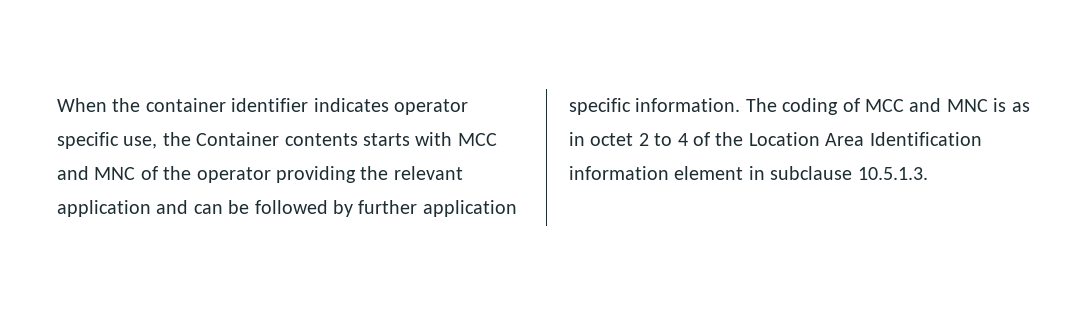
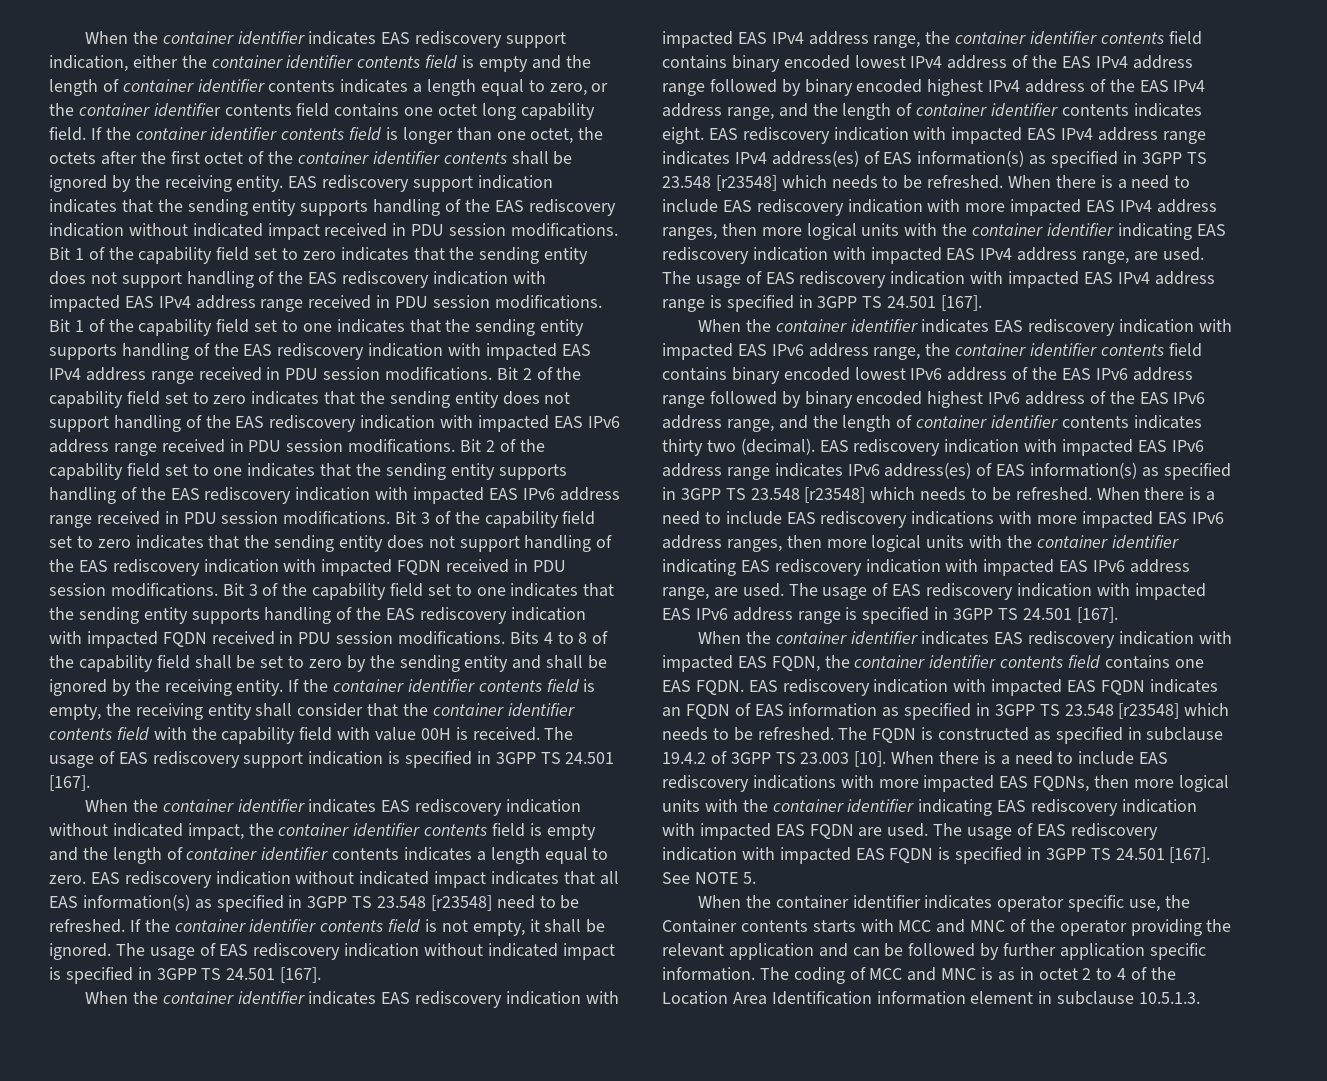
+ When the container identifier indicates EAS rediscovery support indication, either the container identifier contents field is empty and the length of container identifier contents indicates a length equal to zero, or the container identifier contents field contains one octet long capability field. If the container identifier contents field is longer than one octet, the octets after the first octet of the container identifier contents shall be ignored by the receiving entity. EAS rediscovery support indication indicates that the sending entity supports handling of the EAS rediscovery indication without indicated impact received in PDU session modifications. Bit 1 of the capability field set to zero indicates that the sending entity does not support handling of the EAS rediscovery indication with impacted EAS IPv4 address range received in PDU session modifications. Bit 1 of the capability field set to one indicates that the sending entity supports handling of the EAS rediscovery indication with impacted EAS IPv4 address range received in PDU session modifications. Bit 2 of the capability field set to zero indicates that the sending entity does not support handling of the EAS rediscovery indication with impacted EAS IPv6 address range received in PDU session modifications. Bit 2 of the capability field set to one indicates that the sending entity supports handling of the EAS rediscovery indication with impacted EAS IPv6 address range received in PDU session modifications. Bit 3 of the capability field set to zero indicates that the sending entity does not support handling of the EAS rediscovery indication with impacted FQDN received in PDU session modifications. Bit 3 of the capability field set to one indicates that the sending entity supports handling of the EAS rediscovery indication with impacted FQDN received in PDU session modifications. Bits 4 to 8 of the capability field shall be set to zero by the sending entity and shall be ignored by the receiving entity. If the container identifier contents field is empty, the receiving entity shall consider that the container identifier contents field with the capability field with value 00H is received. The usage of EAS rediscovery support indication is specified in 3GPP TS 24.501 [167].
+ When the container identifier indicates EAS rediscovery indication without indicated impact, the container identifier contents field is empty and the length of container identifier contents indicates a length equal to zero. EAS rediscovery indication without indicated impact indicates that all EAS information(s) as specified in 3GPP TS 23.548 [r23548] need to be refreshed. If the container identifier contents field is not empty, it shall be ignored. The usage of EAS rediscovery indication without indicated impact is specified in 3GPP TS 24.501 [167].
+ When the container identifier indicates EAS rediscovery indication with impacted EAS IPv4 address range, the container identifier contents field contains binary encoded lowest IPv4 address of the EAS IPv4 address range followed by binary encoded highest IPv4 address of the EAS IPv4 address range, and the length of container identifier contents indicates eight. EAS rediscovery indication with impacted EAS IPv4 address range indicates IPv4 address(es) of EAS information(s) as specified in 3GPP TS 23.548 [r23548] which needs to be refreshed. When there is a need to include EAS rediscovery indication with more impacted EAS IPv4 address ranges, then more logical units with the container identifier indicating EAS rediscovery indication with impacted EAS IPv4 address range, are used. The usage of EAS rediscovery indication with impacted EAS IPv4 address range is specified in 3GPP TS 24.501 [167].
+ When the container identifier indicates EAS rediscovery indication with impacted EAS IPv6 address range, the container identifier contents field contains binary encoded lowest IPv6 address of the EAS IPv6 address range followed by binary encoded highest IPv6 address of the EAS IPv6 address range, and the length of container identifier contents indicates thirty two (decimal). EAS rediscovery indication with impacted EAS IPv6 address range indicates IPv6 address(es) of EAS information(s) as specified in 3GPP TS 23.548 [r23548] which needs to be refreshed. When there is a need to include EAS rediscovery indications with more impacted EAS IPv6 address ranges, then more logical units with the container identifier indicating EAS rediscovery indication with impacted EAS IPv6 address range, are used. The usage of EAS rediscovery indication with impacted EAS IPv6 address range is specified in 3GPP TS 24.501 [167].
+ When the container identifier indicates EAS rediscovery indication with impacted EAS FQDN, the container identifier contents field contains one EAS FQDN. EAS rediscovery indication with impacted EAS FQDN indicates an FQDN of EAS information as specified in 3GPP TS 23.548 [r23548] which needs to be refreshed. The FQDN is constructed as specified in subclause 19.4.2 of 3GPP TS 23.003 [10]. When there is a need to include EAS rediscovery indications with more impacted EAS FQDNs, then more logical units with the container identifier indicating EAS rediscovery indication with impacted EAS FQDN are used. The usage of EAS rediscovery indication with impacted EAS FQDN is specified in 3GPP TS 24.501 [167]. See NOTE 5.

